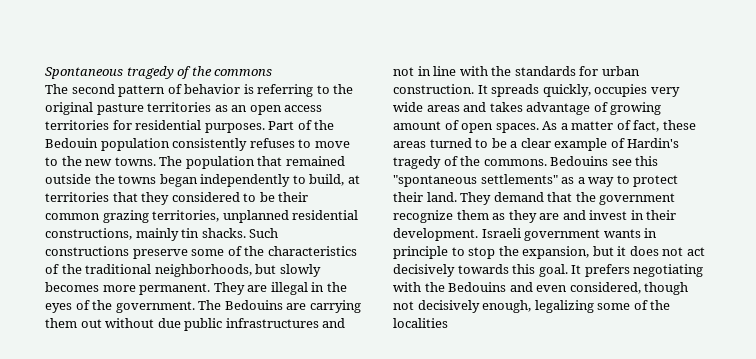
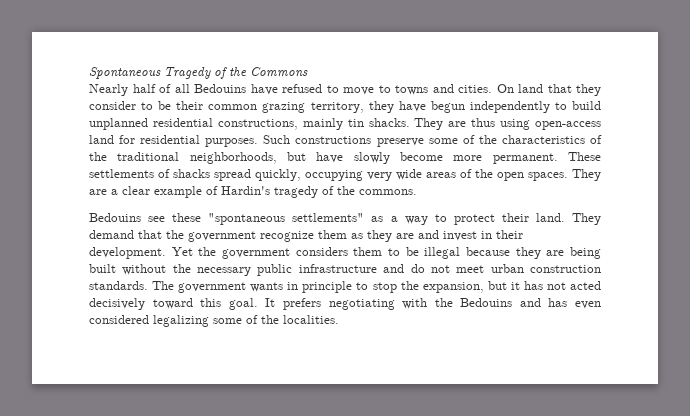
- Spontaneous tragedy of the commons
- The second pattern of behavior is referring to the original pasture territories as an open access territories for residential purposes. Part of the Bedouin population consistently refuses to move to the new towns. The population that remained outside the towns began independently to build, at territories that they considered to be their common grazing territories, unplanned residential constructions, mainly tin shacks.
+ Spontaneous Tragedy of the Commons
+ Nearly half of all Bedouins have refused to move to towns and cities. On land that they consider to be their common grazing territory, they have begun independently to build unplanned residential constructions, mainly tin shacks.
+ They are thus using open-access land for residential purposes.
- Such constructions preserve some of the characteristics of the traditional neighborhoods, but slowly becomes more permanent. They are illegal in the eyes of the government. The Bedouins are carrying them out without due public infrastructures and not in line with the standards for urban construction. It spreads quickly, occupies very wide areas and takes advantage of growing amount of open spaces. As a matter of fact, these areas turned to be a clear example of Hardin's tragedy of the commons. Bedouins see this "spontaneous settlements" as a way to protect their land.
+ Such constructions preserve some of the characteristics of the traditional neighborhoods, but have slowly become more permanent. These settlements of shacks spread quickly, occupying very wide areas of the open spaces. They are a clear example of Hardin's tragedy of the commons.
+ Bedouins see these "spontaneous settlements" as a way to protect their land.
- Israeli government wants in principle to stop the expansion, but it does not act decisively towards this goal.
+ Yet the government considers them to be illegal because they are being built without the necessary public infrastructure and do not meet urban construction standards. The government wants in principle to stop the expansion, but it has not acted decisively toward this goal.
- It prefers negotiating with the Bedouins and even considered, though not decisively enough, legalizing some of the localities
+ It prefers negotiating with the Bedouins and has even considered legalizing some of the localities.

